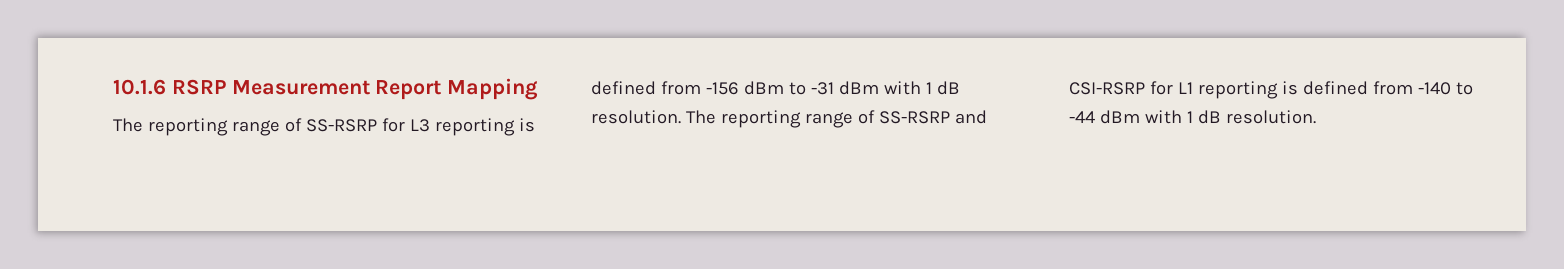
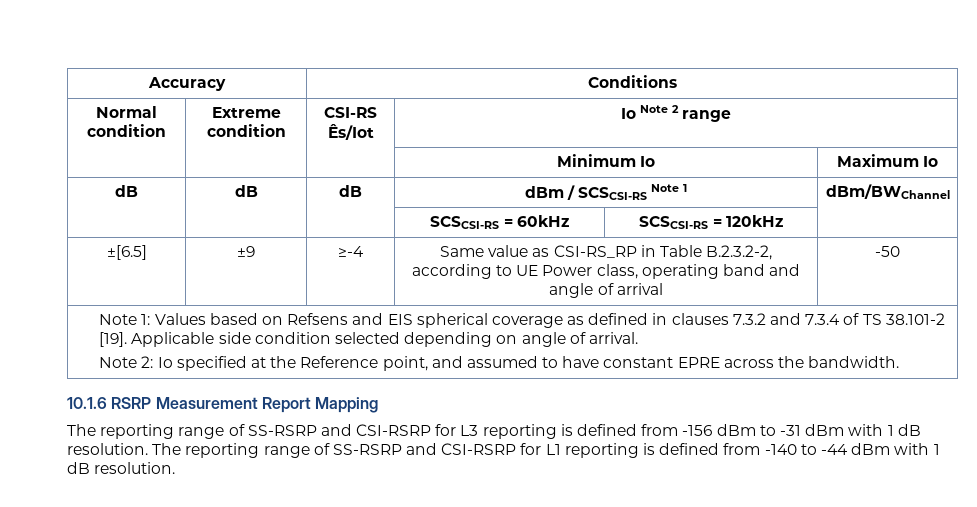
+ Accuracy | Conditions
+ Normal condition | Extreme condition | CSI-RS Ês/Iot | Io Note 2 range
+ | | | Minimum Io | Maximum Io
+ dB | dB | dB | dBm / SCSCSI-RS Note 1 | dBm/BWChannel
+ | | | SCSCSI-RS = 60kHz | SCSCSI-RS = 120kHz |
+ ±[6.5] | ±9 | ≥-4 | Same value as CSI-RS_RP in Table B.2.3.2-2, according to UE Power class, operating band and angle of arrival | -50
+ Note 1: Values based on Refsens and EIS spherical coverage as defined in clauses 7.3.2 and 7.3.4 of TS 38.101-2 [19]. Applicable side condition selected depending on angle of arrival.
+ Note 2: Io specified at the Reference point, and assumed to have constant EPRE across the bandwidth.
- The reporting range of SS-RSRP for L3 reporting is defined from -156 dBm to -31 dBm with 1 dB resolution.
+ The reporting range of SS-RSRP and CSI-RSRP for L3 reporting is defined from -156 dBm to -31 dBm with 1 dB resolution.

